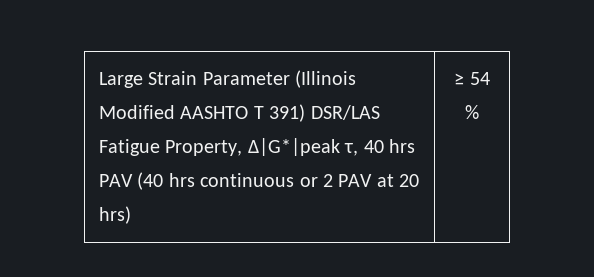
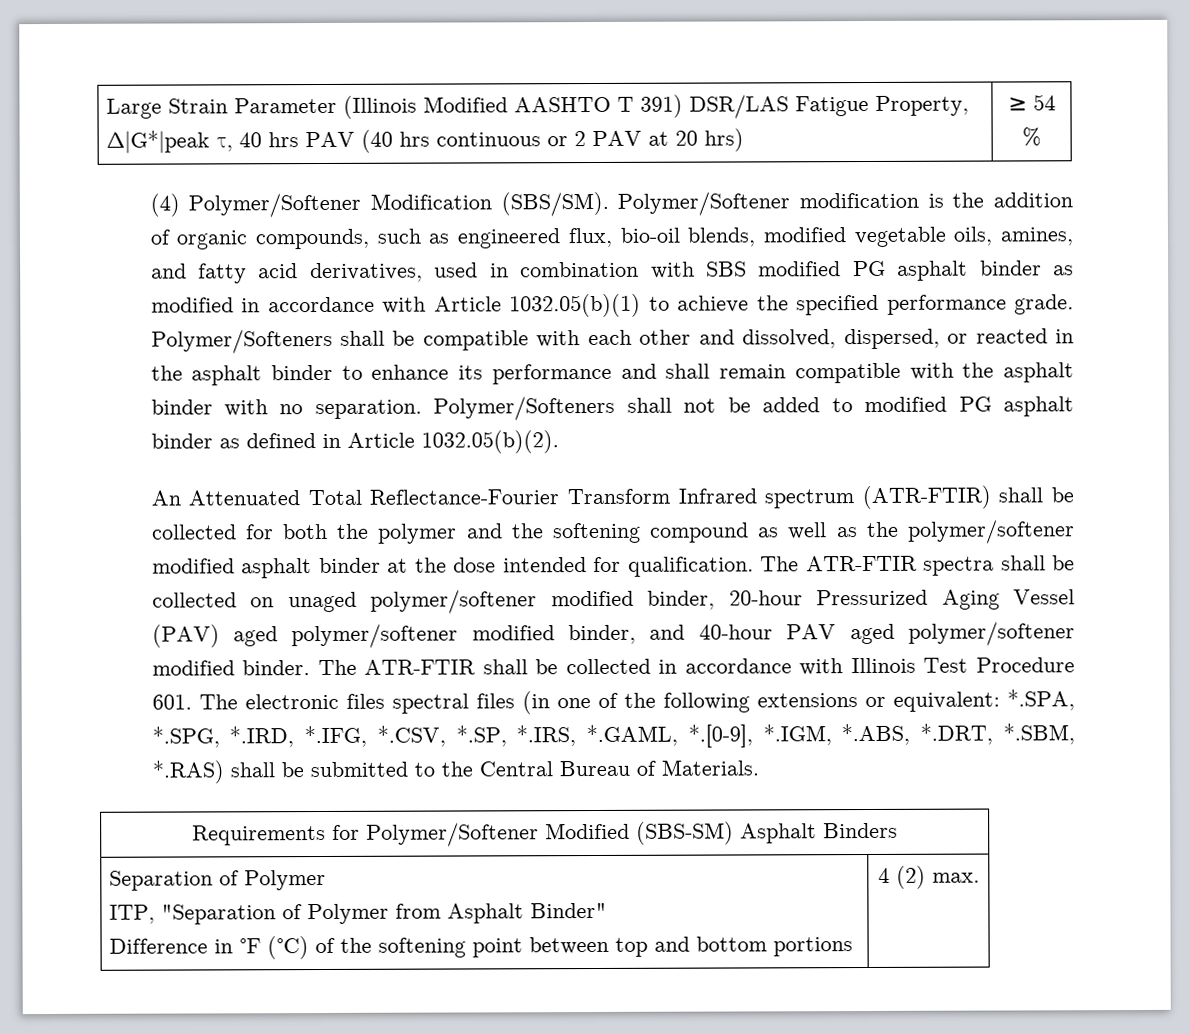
+ (4) Polymer/Softener Modification (SBS/SM). Polymer/Softener modification is the addition of organic compounds, such as engineered flux, bio-oil blends, modified vegetable oils, amines, and fatty acid derivatives, used in combination with SBS modified PG asphalt binder as modified in accordance with Article 1032.05(b)(1) to achieve the specified performance grade. Polymer/Softeners shall be compatible with each other and dissolved, dispersed, or reacted in the asphalt binder to enhance its performance and shall remain compatible with the asphalt binder with no separation. Polymer/Softeners shall not be added to modified PG asphalt binder as defined in Article 1032.05(b)(2).
+ An Attenuated Total Reflectance-Fourier Transform Infrared spectrum (ATR-FTIR) shall be collected for both the polymer and the softening compound as well as the polymer/softener modified asphalt binder at the dose intended for qualification. The ATR-FTIR spectra shall be collected on unaged polymer/softener modified binder, 20-hour Pressurized Aging Vessel (PAV) aged polymer/softener modified binder, and 40-hour PAV aged polymer/softener modified binder. The ATR-FTIR shall be collected in accordance with Illinois Test Procedure 601. The electronic files spectral files (in one of the following extensions or equivalent: *.SPA, *.SPG, *.IRD, *.IFG, *.CSV, *.SP, *.IRS, *.GAML, *.[0-9], *.IGM, *.ABS, *.DRT, *.SBM, *.RAS) shall be submitted to the Central Bureau of Materials.
+ Requirements for Polymer/Softener Modified (SBS-SM) Asphalt Binders
+ Separation of Polymer
+ ITP, "Separation of Polymer from Asphalt Binder"
+ Difference in °F (°C) of the softening point between top and bottom portions | 4 (2) max.

